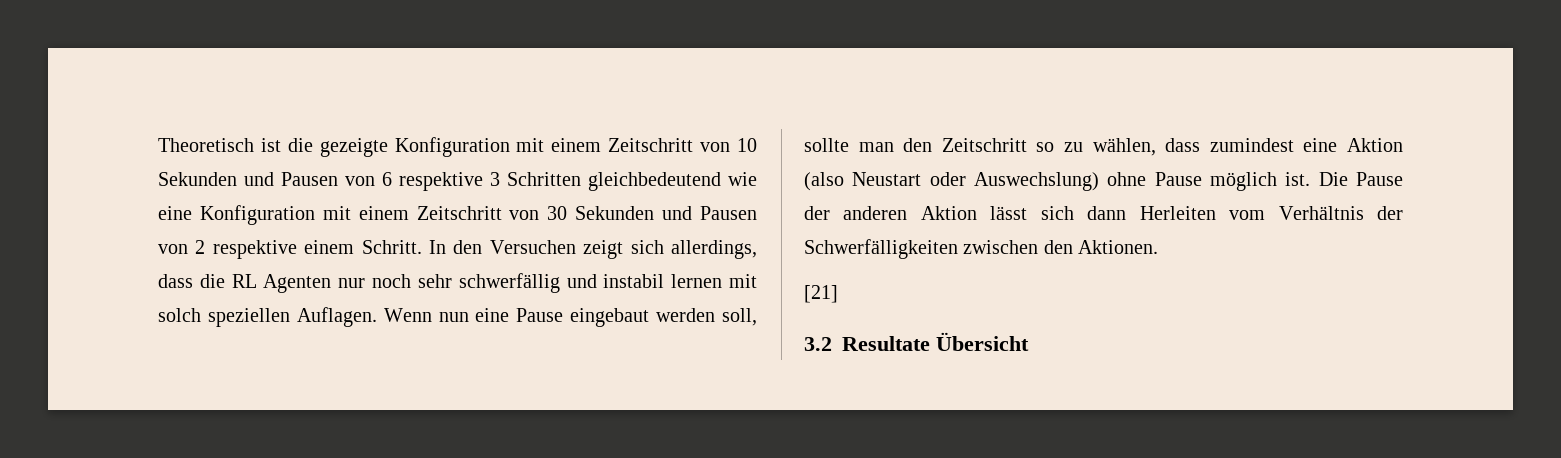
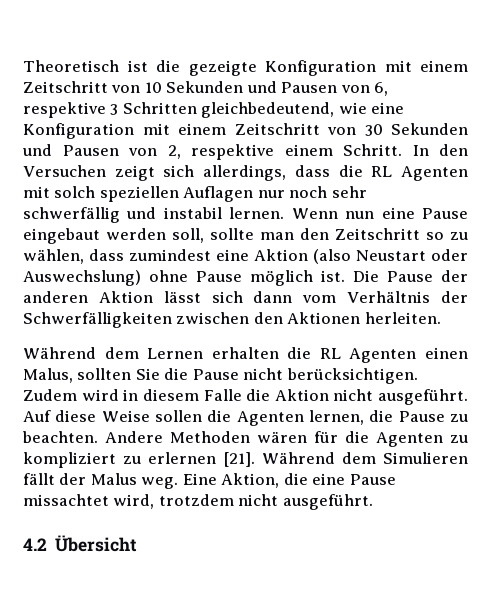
- Theoretisch ist die gezeigte Konfiguration mit einem Zeitschritt von 10 Sekunden und Pausen von 6 respektive 3 Schritten gleichbedeutend wie eine Konfiguration mit einem Zeitschritt von 30 Sekunden und Pausen von 2 respektive einem Schritt.
+ Theoretisch ist die gezeigte Konfiguration mit einem Zeitschritt von 10 Sekunden und Pausen von 6, respektive 3 Schritten gleichbedeutend, wie eine Konfiguration mit einem Zeitschritt von 30 Sekunden und Pausen von 2, respektive einem Schritt.
- In den Versuchen zeigt sich allerdings, dass die RL Agenten nur noch sehr schwerfällig und instabil lernen mit solch speziellen Auflagen.
+ In den Versuchen zeigt sich allerdings, dass die RL Agenten mit solch speziellen Auflagen nur noch sehr schwerfällig und instabil lernen.
- Die Pause der anderen Aktion lässt sich dann Herleiten vom Verhältnis der Schwerfälligkeiten zwischen den Aktionen.
- [21]
- 3.2 Resultate Übersicht
+ Die Pause der anderen Aktion lässt sich dann vom Verhältnis der Schwerfälligkeiten zwischen den Aktionen herleiten.
+ Während dem Lernen erhalten die RL Agenten einen Malus, sollten Sie die Pause nicht berücksichtigen. Zudem wird in diesem Falle die Aktion nicht ausgeführt. Auf diese Weise sollen die Agenten lernen, die Pause zu beachten. Andere Methoden wären für die Agenten zu kompliziert zu erlernen [21]. Während dem Simulieren fällt der Malus weg. Eine Aktion, die eine Pause missachtet wird, trotzdem nicht ausgeführt.
+ 4.2 Übersicht

